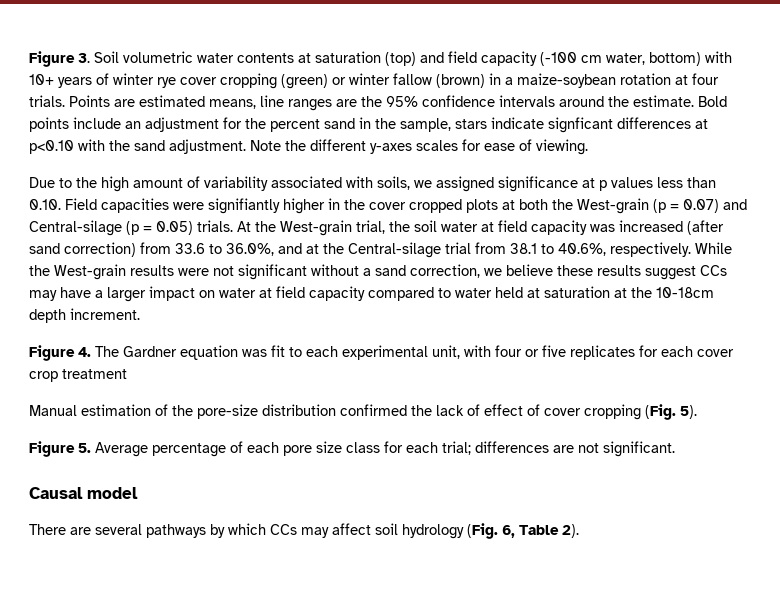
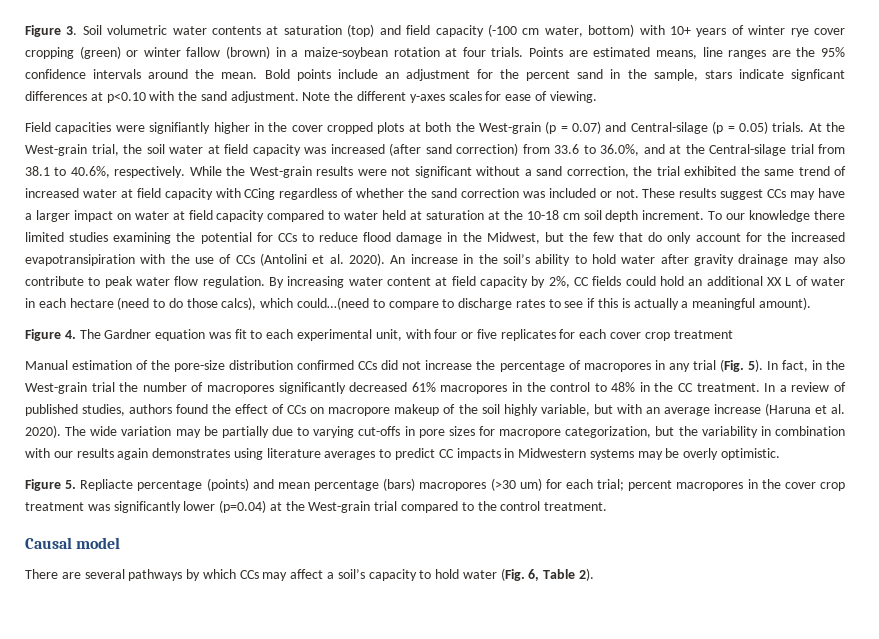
- Points are estimated means, line ranges are the 95% confidence intervals around the estimate.
+ Points are estimated means, line ranges are the 95% confidence intervals around the mean.
- Due to the high amount of variability associated with soils, we assigned significance at p values less than 0.10. Field capacities were signifiantly higher in the cover cropped plots at both the West-grain (p = 0.07) and Central-silage (p = 0.05) trials.
+ Field capacities were signifiantly higher in the cover cropped plots at both the West-grain (p = 0.07) and Central-silage (p = 0.05) trials.
- While the West-grain results were not significant without a sand correction, we believe these results suggest CCs may have a larger impact on water at field capacity compared to water held at saturation at the 10-18cm depth increment.
+ While the West-grain results were not significant without a sand correction, the trial exhibited the same trend of increased water at field capacity with CCing regardless of whether the sand correction was included or not. These results suggest CCs may have a larger impact on water at field capacity compared to water held at saturation at the 10-18 cm soil depth increment. To our knowledge there limited studies examining the potential for CCs to reduce flood damage in the Midwest, but the few that do only account for the increased evapotransipiration with the use of CCs (Antolini et al. 2020). An increase in the soil’s ability to hold water after gravity drainage may also contribute to peak water flow regulation. By increasing water content at field capacity by 2%, CC fields could hold an additional XX L of water in each hectare (need to do those calcs), which could…(need to compare to discharge rates to see if this is actually a meaningful amount).
- Manual estimation of the pore-size distribution confirmed the lack of effect of cover cropping (Fig. 5).
- Figure 5. Average percentage of each pore size class for each trial; differences are not significant.
+ Manual estimation of the pore-size distribution confirmed CCs did not increase the percentage of macropores in any trial (Fig. 5). In fact, in the West-grain trial the number of macropores significantly decreased 61% macropores in the control to 48% in the CC treatment. In a review of published studies, authors found the effect of CCs on macropore makeup of the soil highly variable, but with an average increase (Haruna et al. 2020). The wide variation may be partially due to varying cut-offs in pore sizes for macropore categorization, but the variability in combination with our results again demonstrates using literature averages to predict CC impacts in Midwestern systems may be overly optimistic.
+ Figure 5. Repliacte percentage (points) and mean percentage (bars) macropores (>30 um) for each trial; percent macropores in the cover crop treatment was significantly lower (p=0.04) at the West-grain trial compared to the control treatment.
- There are several pathways by which CCs may affect soil hydrology (Fig. 6, Table 2).
+ There are several pathways by which CCs may affect a soil’s capacity to hold water (Fig. 6, Table 2).

